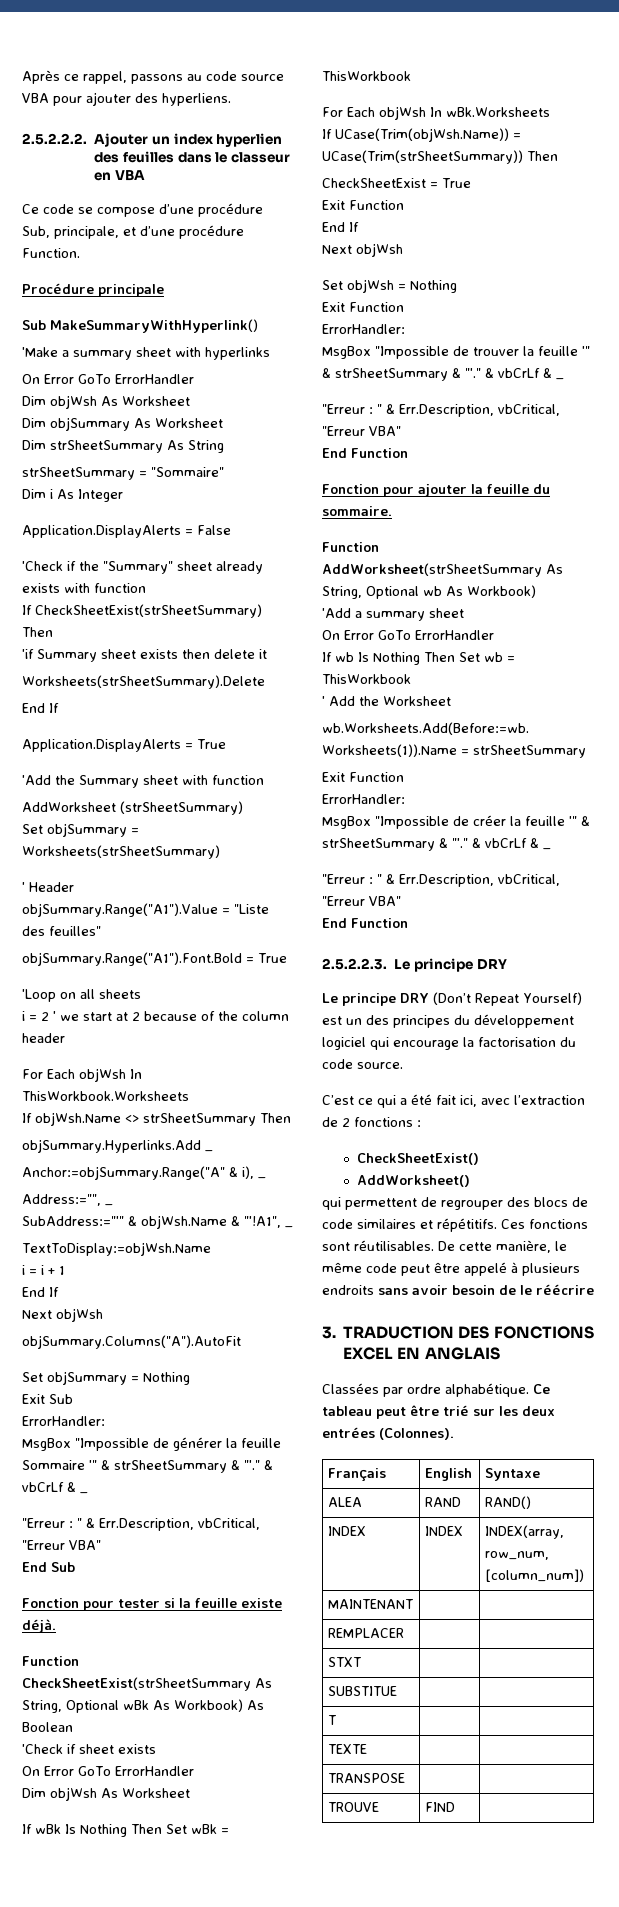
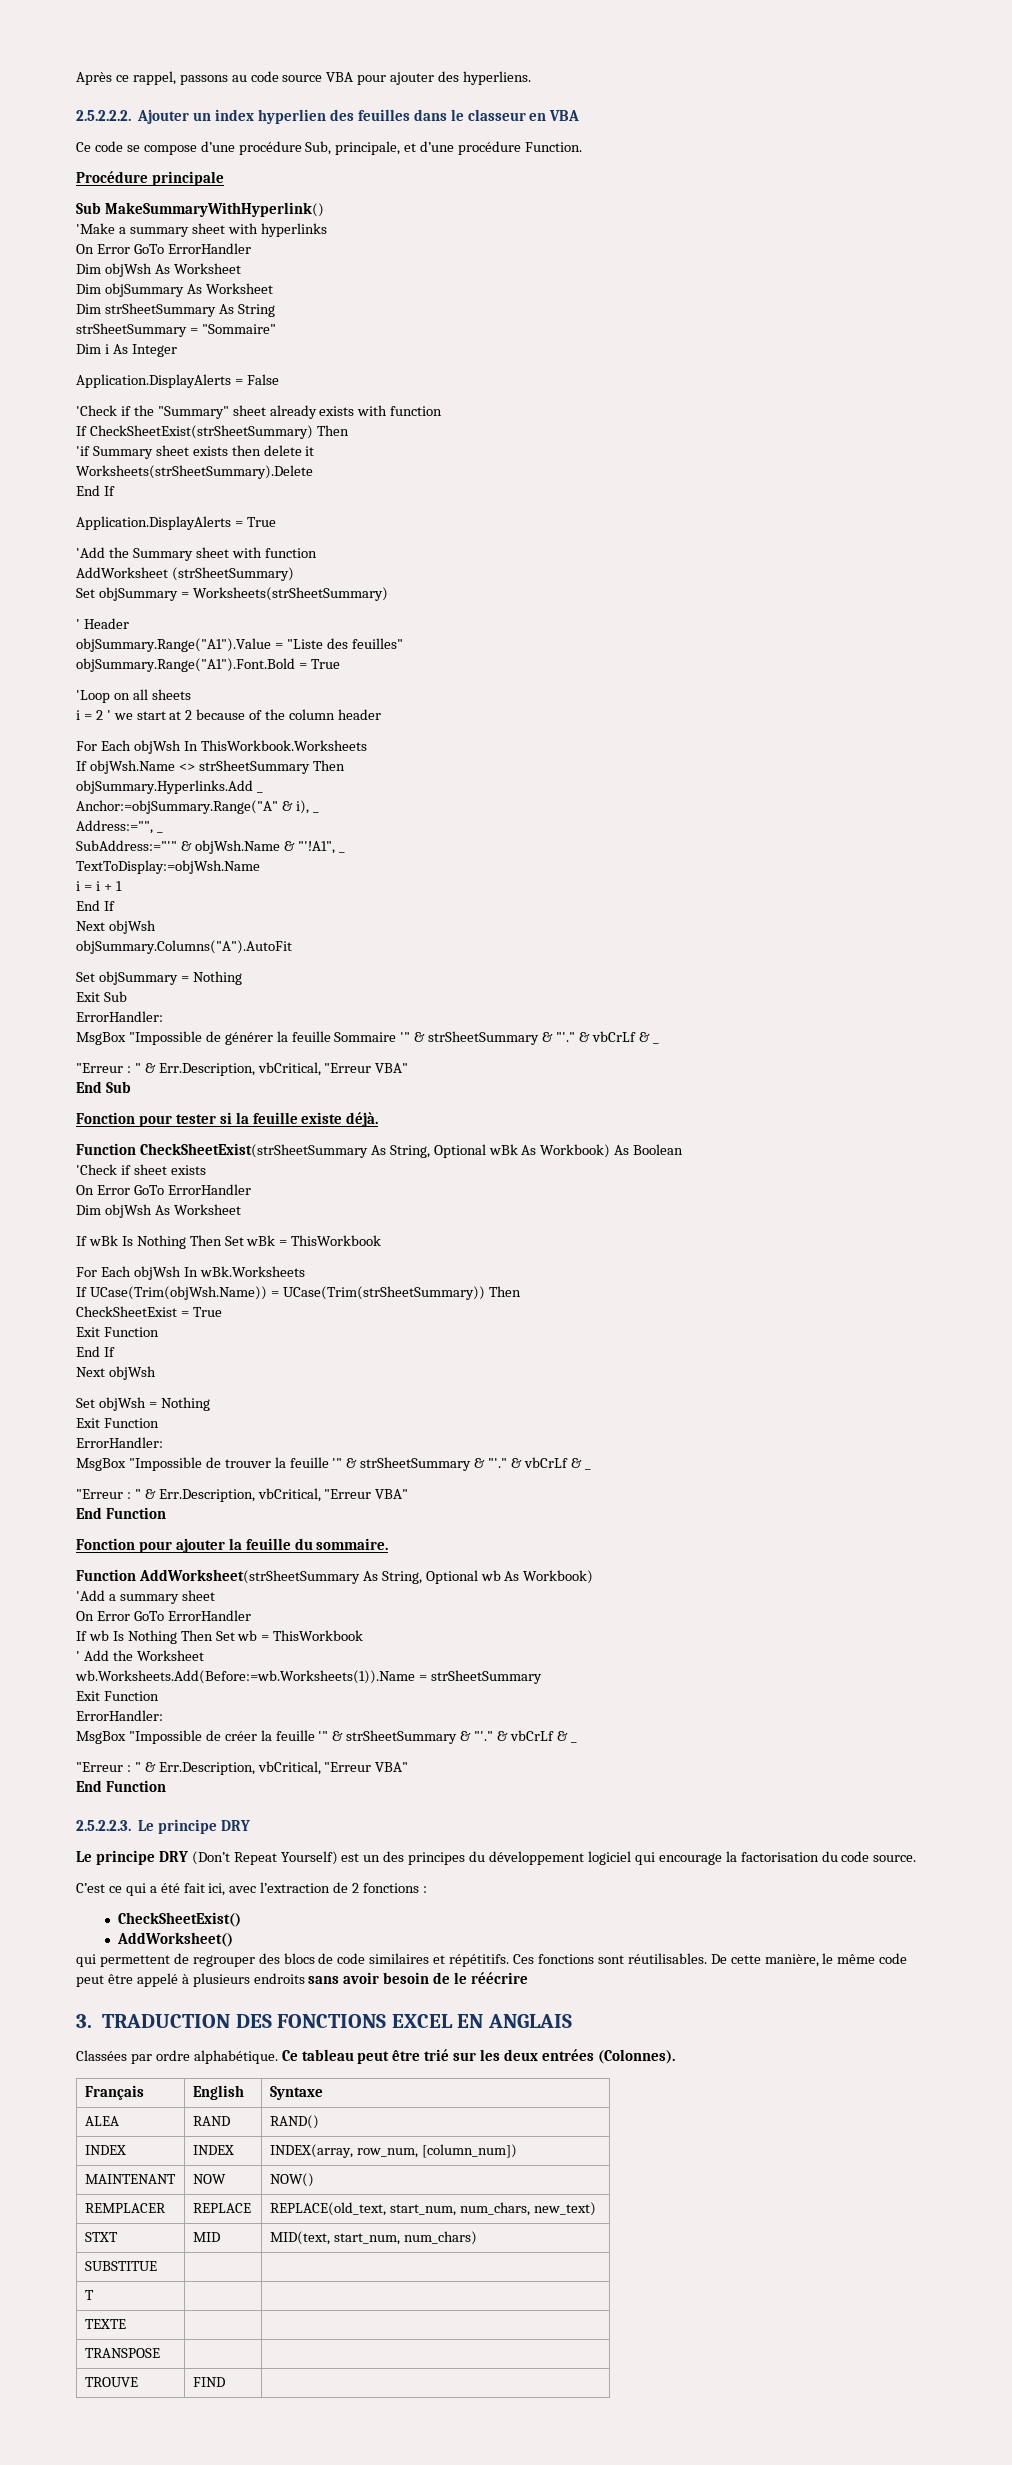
- MAINTENANT | |
+ MAINTENANT | NOW | NOW()
- REMPLACER | |
- STXT | |
+ REMPLACER | REPLACE | REPLACE(old_text, start_num, num_chars, new_text)
+ STXT | MID | MID(text, start_num, num_chars)

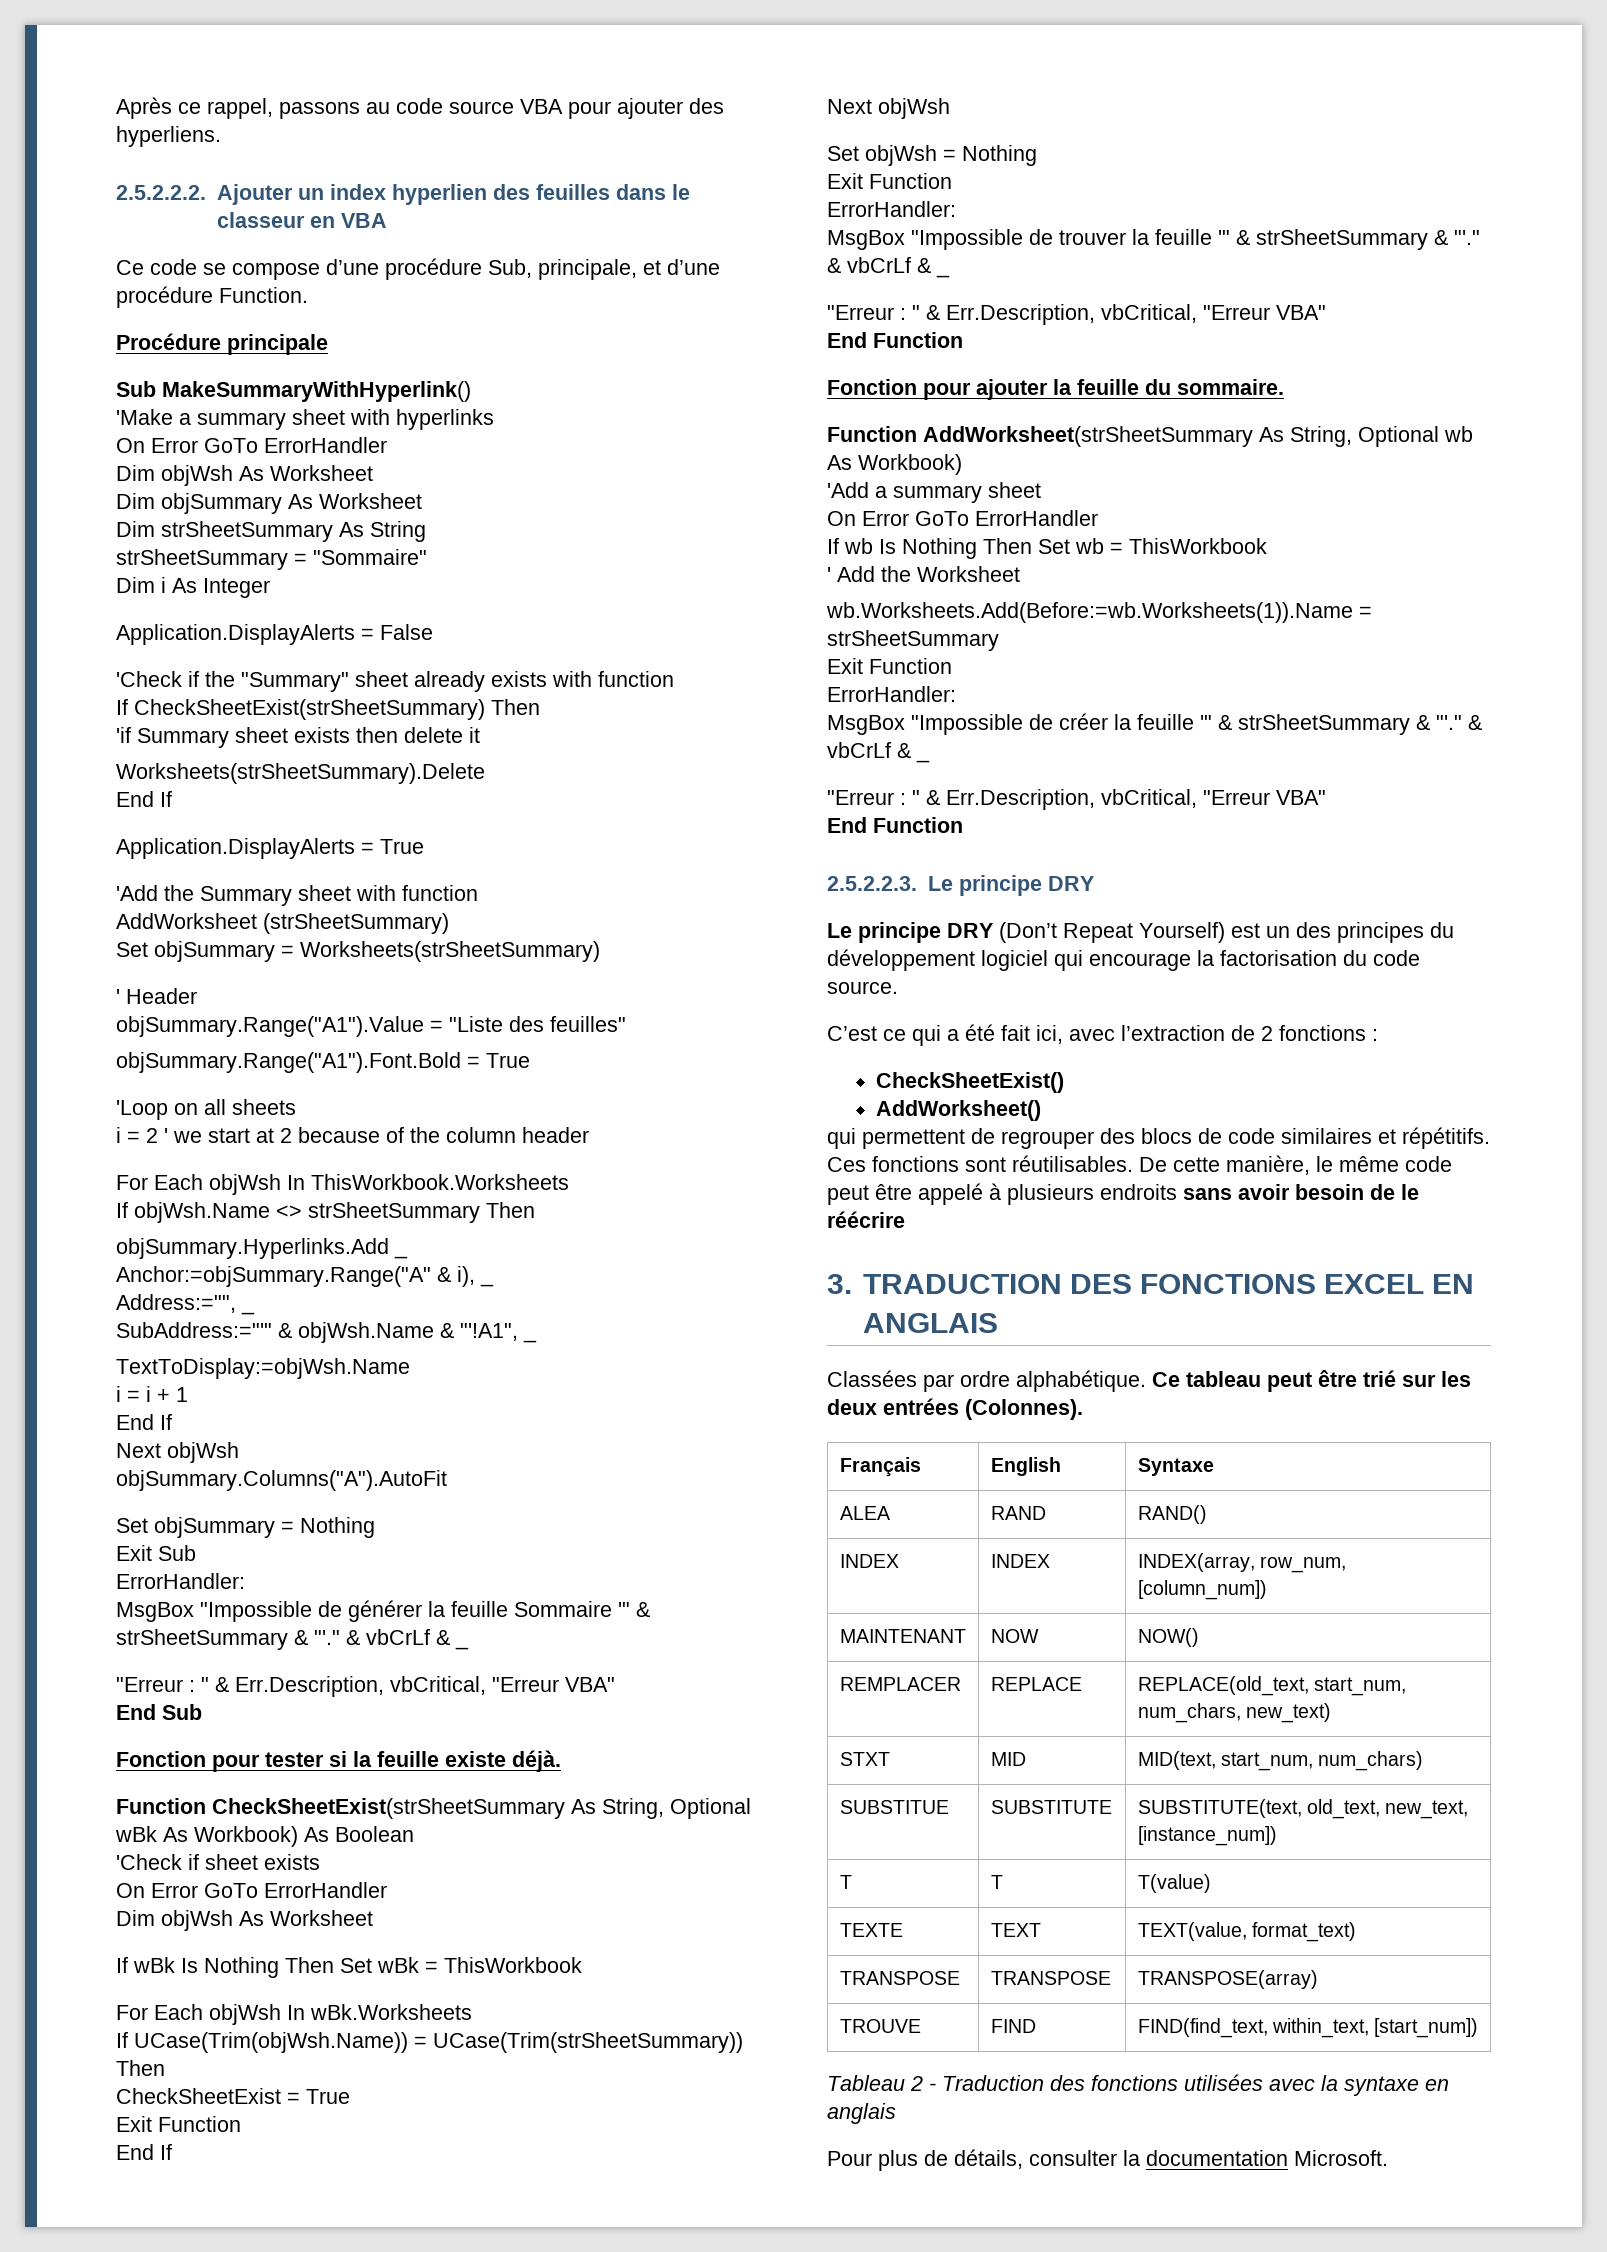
- SUBSTITUE | |
- T | |
+ SUBSTITUE | SUBSTITUTE | SUBSTITUTE(text, old_text, new_text, [instance_num])
+ T | T | T(value)
- TEXTE | |
- TRANSPOSE | |
+ TEXTE | TEXT | TEXT(value, format_text)
+ TRANSPOSE | TRANSPOSE | TRANSPOSE(array)
- TROUVE | FIND |
+ TROUVE | FIND | FIND(find_text, within_text, [start_num])
+ Tableau 2 - Traduction des fonctions utilisées avec la syntaxe en anglais
+ Pour plus de détails, consulter la documentation Microsoft.

